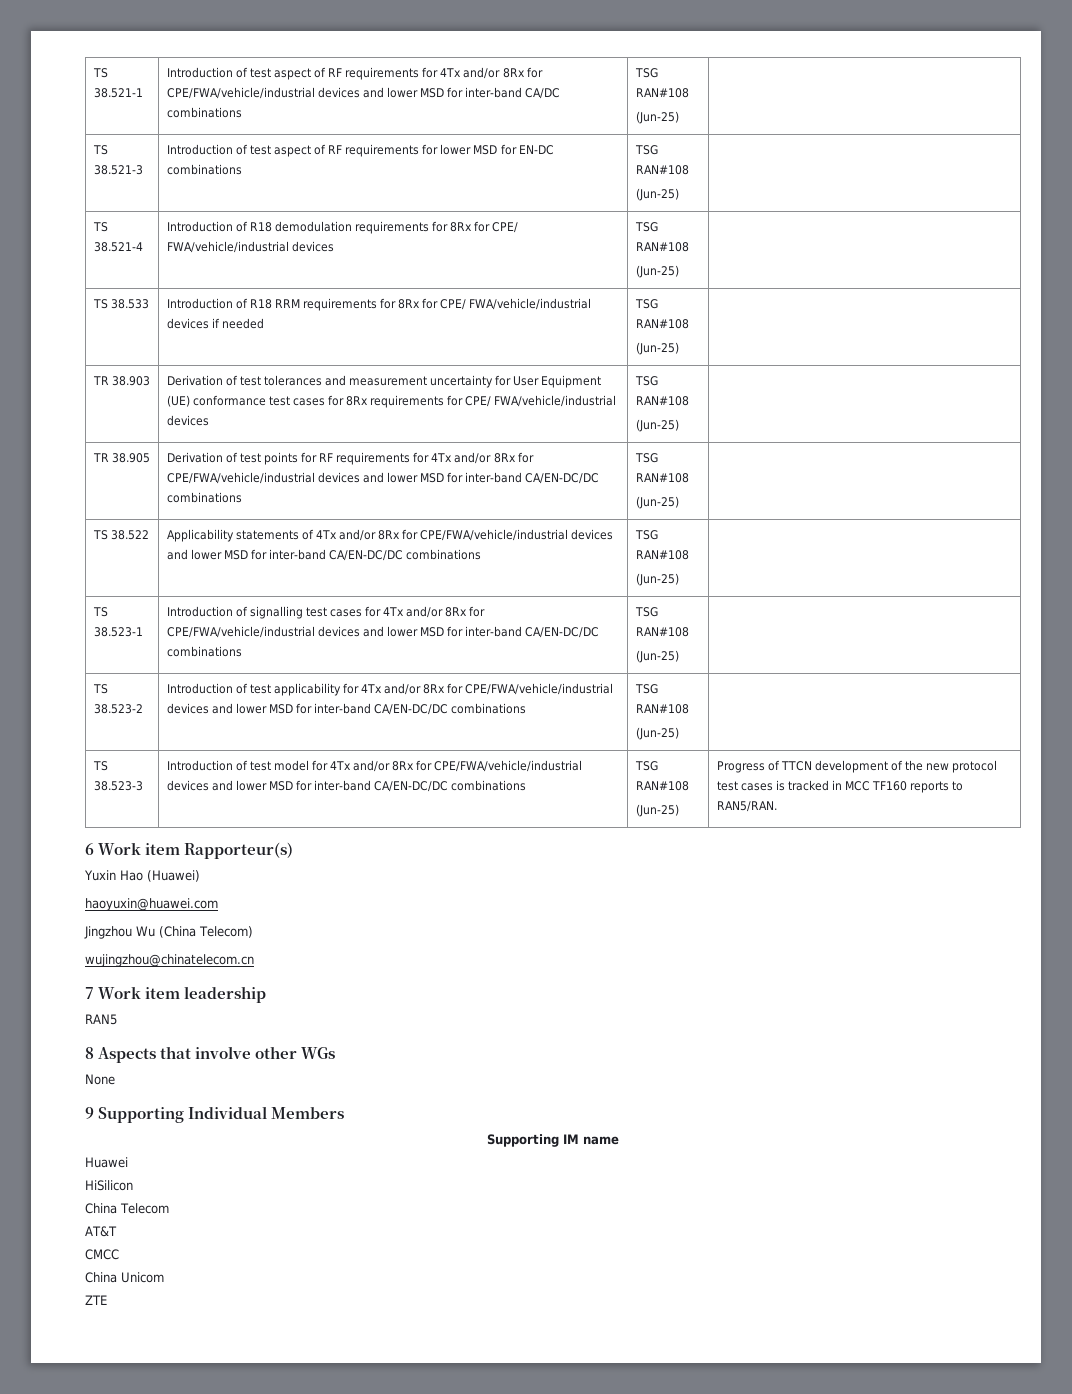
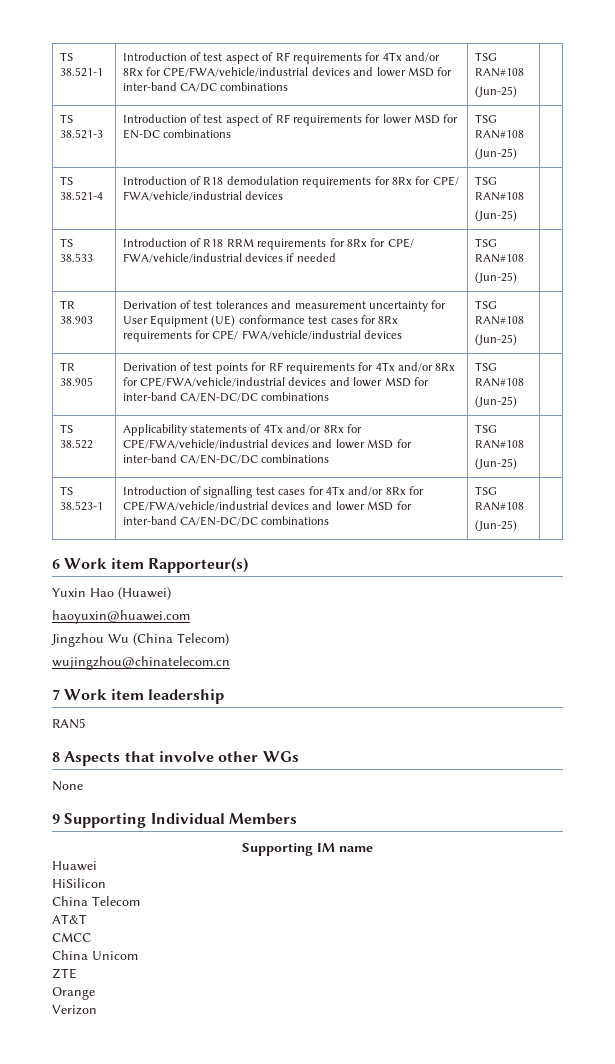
- TS 38.523-2 | Introduction of test applicability for 4Tx and/or 8Rx for CPE/FWA/vehicle/industrial devices and lower MSD for inter-band CA/EN-DC/DC combinations | TSG RAN#108
- (Jun-25) |
- TS 38.523-3 | Introduction of test model for 4Tx and/or 8Rx for CPE/FWA/vehicle/industrial devices and lower MSD for inter-band CA/EN-DC/DC combinations | TSG RAN#108
- (Jun-25) | Progress of TTCN development of the new protocol test cases is tracked in MCC TF160 reports to RAN5/RAN.
+ Orange
+ Verizon

